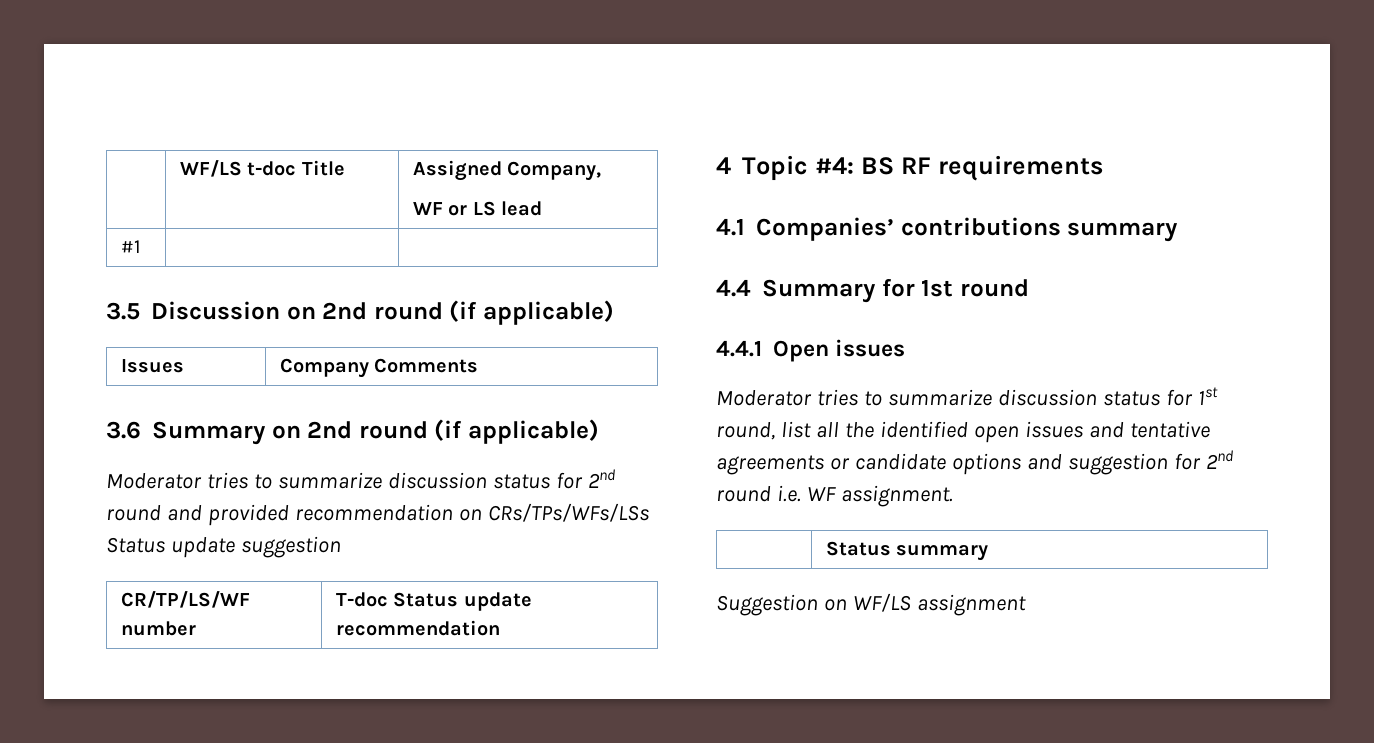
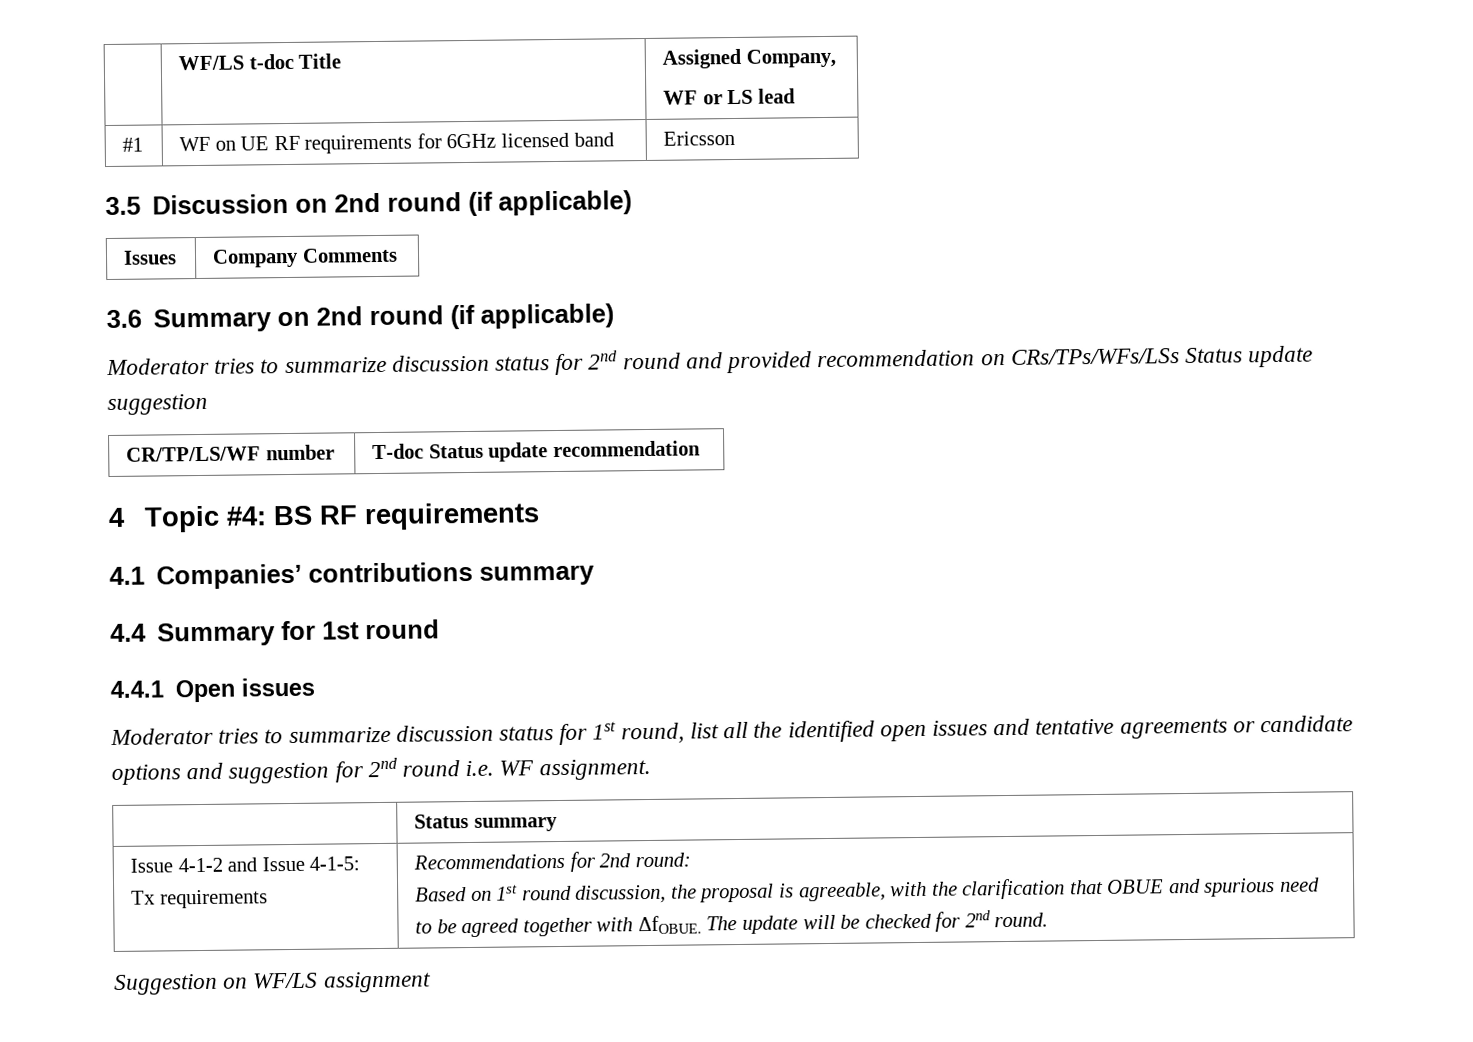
- #1 | |
+ #1 | WF on UE RF requirements for 6GHz licensed band | Ericsson
+ Issue 4-1-2 and Issue 4-1-5: Tx requirements | Recommendations for 2nd round:
+ Based on 1st round discussion, the proposal is agreeable, with the clarification that OBUE and spurious need to be agreed together with ΔfOBUE. The update will be checked for 2nd round.

